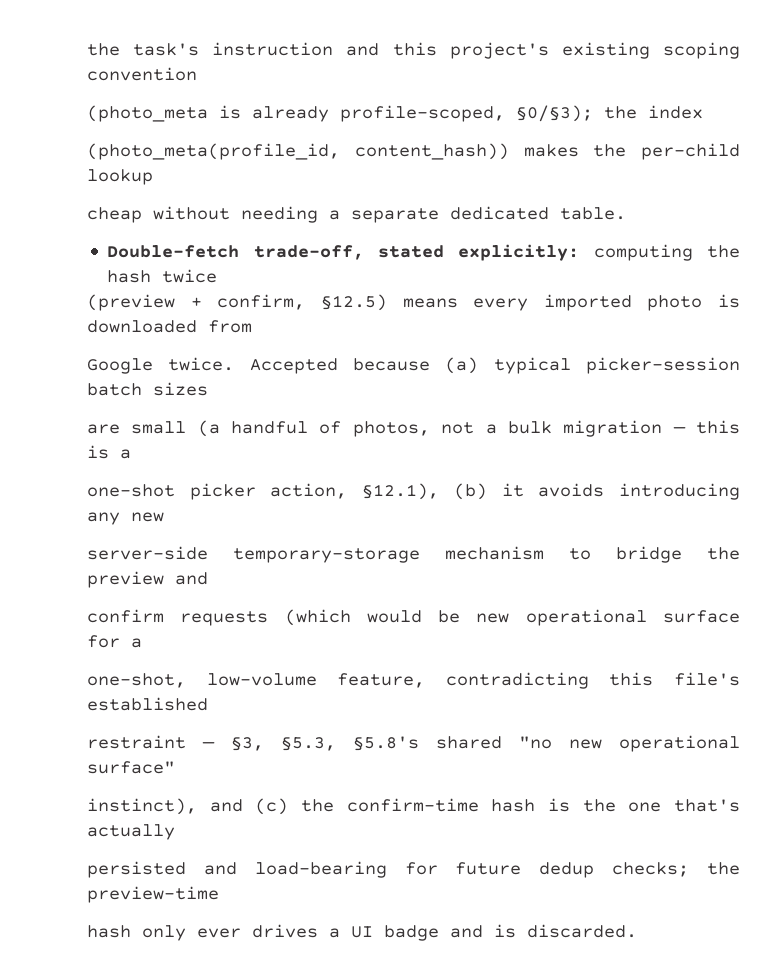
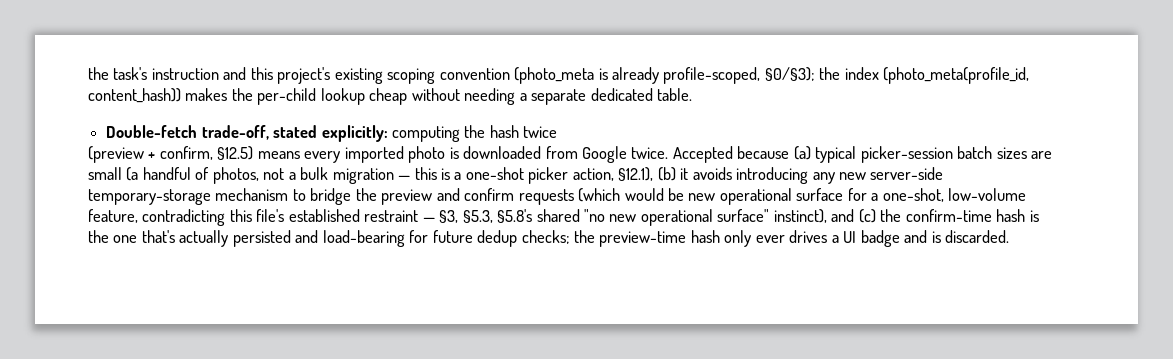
- the task's instruction and this project's existing scoping convention
- (photo_meta is already profile-scoped, §0/§3); the index
- (photo_meta(profile_id, content_hash)) makes the per-child lookup
- cheap without needing a separate dedicated table.
+ the task's instruction and this project's existing scoping convention (photo_meta is already profile-scoped, §0/§3); the index (photo_meta(profile_id, content_hash)) makes the per-child lookup cheap without needing a separate dedicated table.
- (preview + confirm, §12.5) means every imported photo is downloaded from
- Google twice.
+ (preview + confirm, §12.5) means every imported photo is downloaded from Google twice.
- Accepted because (a) typical picker-session batch sizes
- are small (a handful of photos, not a bulk migration — this is a
- one-shot picker action, §12.1), (b) it avoids introducing any new
- server-side temporary-storage mechanism to bridge the preview and
- confirm requests (which would be new operational surface for a
- one-shot, low-volume feature, contradicting this file's established
- restraint — §3, §5.3, §5.8's shared "no new operational surface"
- instinct), and (c) the confirm-time hash is the one that's actually
- persisted and load-bearing for future dedup checks;
+ Accepted because (a) typical picker-session batch sizes are small (a handful of photos, not a bulk migration — this is a one-shot picker action, §12.1), (b) it avoids introducing any new server-side temporary-storage mechanism to bridge the preview and confirm requests (which would be new operational surface for a one-shot, low-volume feature, contradicting this file's established restraint — §3, §5.3, §5.8's shared "no new operational surface" instinct), and (c) the confirm-time hash is the one that's actually persisted and load-bearing for future dedup checks;
- the preview-time
- hash only ever drives a UI badge and is discarded.
+ the preview-time hash only ever drives a UI badge and is discarded.

